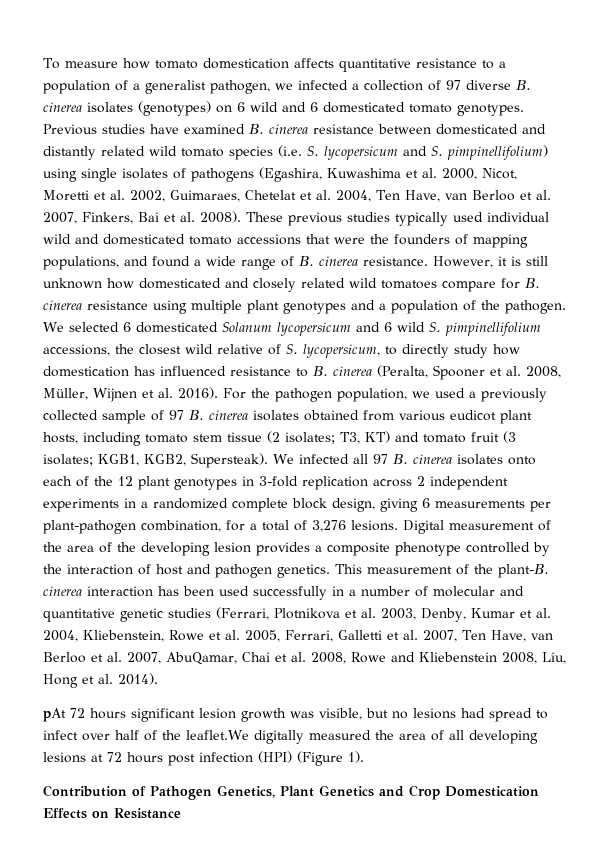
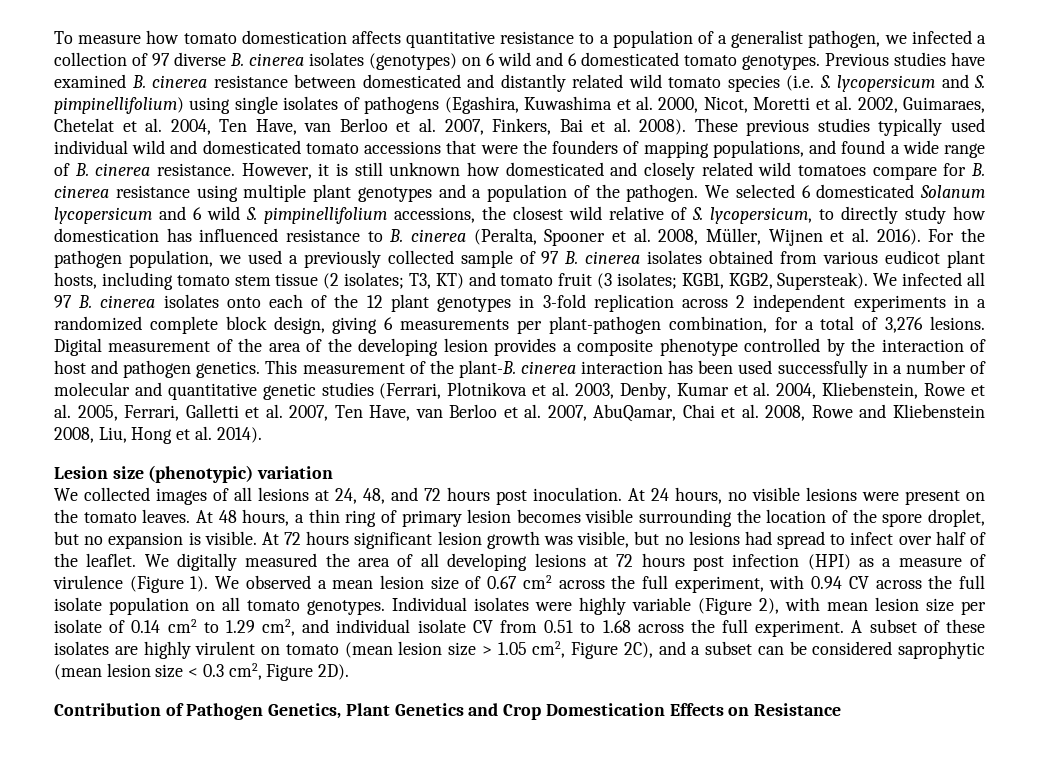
- pAt 72 hours significant lesion growth was visible, but no lesions had spread to infect over half of the leaflet.We digitally measured the area of all developing lesions at 72 hours post infection (HPI) (Figure 1).
+ Lesion size (phenotypic) variation
+ We collected images of all lesions at 24, 48, and 72 hours post inoculation. At 24 hours, no visible lesions were present on the tomato leaves. At 48 hours, a thin ring of primary lesion becomes visible surrounding the location of the spore droplet, but no expansion is visible. At 72 hours significant lesion growth was visible, but no lesions had spread to infect over half of the leaflet. We digitally measured the area of all developing lesions at 72 hours post infection (HPI) as a measure of virulence (Figure 1). We observed a mean lesion size of 0.67 cm2 across the full experiment, with 0.94 CV across the full isolate population on all tomato genotypes. Individual isolates were highly variable (Figure 2), with mean lesion size per isolate of 0.14 cm2 to 1.29 cm2, and individual isolate CV from 0.51 to 1.68 across the full experiment. A subset of these isolates are highly virulent on tomato (mean lesion size > 1.05 cm2, Figure 2C), and a subset can be considered saprophytic (mean lesion size < 0.3 cm2, Figure 2D).

